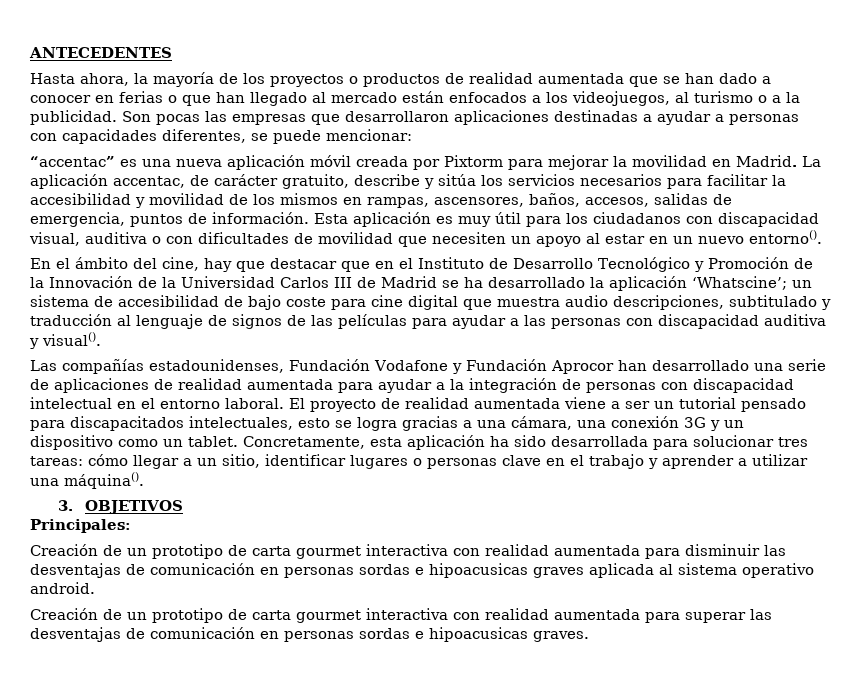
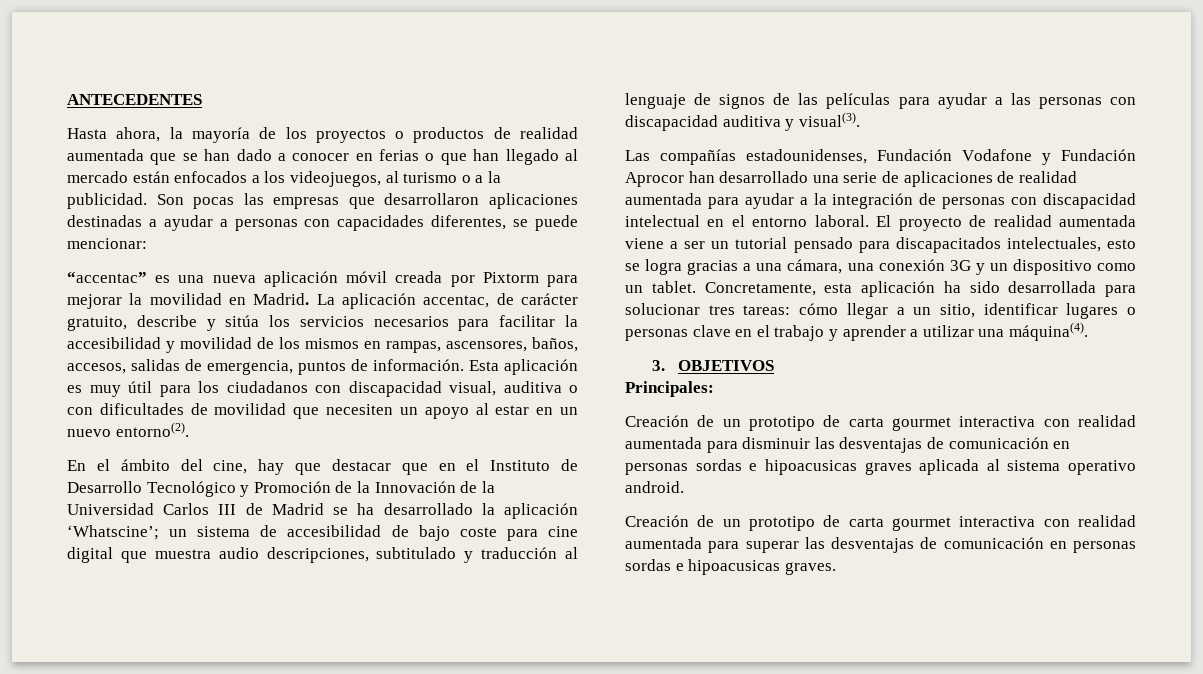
- Esta aplicación es muy útil para los ciudadanos con discapacidad visual, auditiva o con dificultades de movilidad que necesiten un apoyo al estar en un nuevo entorno().
+ Esta aplicación es muy útil para los ciudadanos con discapacidad visual, auditiva o con dificultades de movilidad que necesiten un apoyo al estar en un nuevo entorno(2).
- un sistema de accesibilidad de bajo coste para cine digital que muestra audio descripciones, subtitulado y traducción al lenguaje de signos de las películas para ayudar a las personas con discapacidad auditiva y visual().
+ un sistema de accesibilidad de bajo coste para cine digital que muestra audio descripciones, subtitulado y traducción al lenguaje de signos de las películas para ayudar a las personas con discapacidad auditiva y visual(3).
- Concretamente, esta aplicación ha sido desarrollada para solucionar tres tareas: cómo llegar a un sitio, identificar lugares o personas clave en el trabajo y aprender a utilizar una máquina().
+ Concretamente, esta aplicación ha sido desarrollada para solucionar tres tareas: cómo llegar a un sitio, identificar lugares o personas clave en el trabajo y aprender a utilizar una máquina(4).

